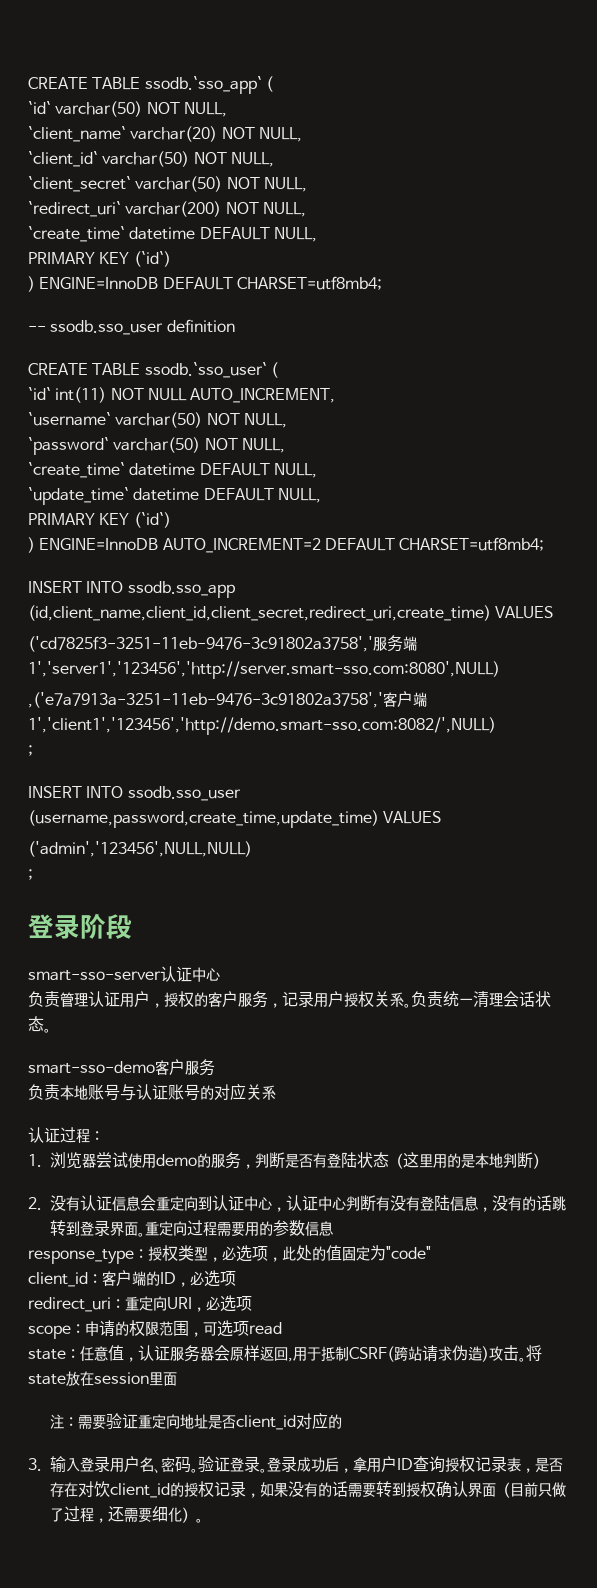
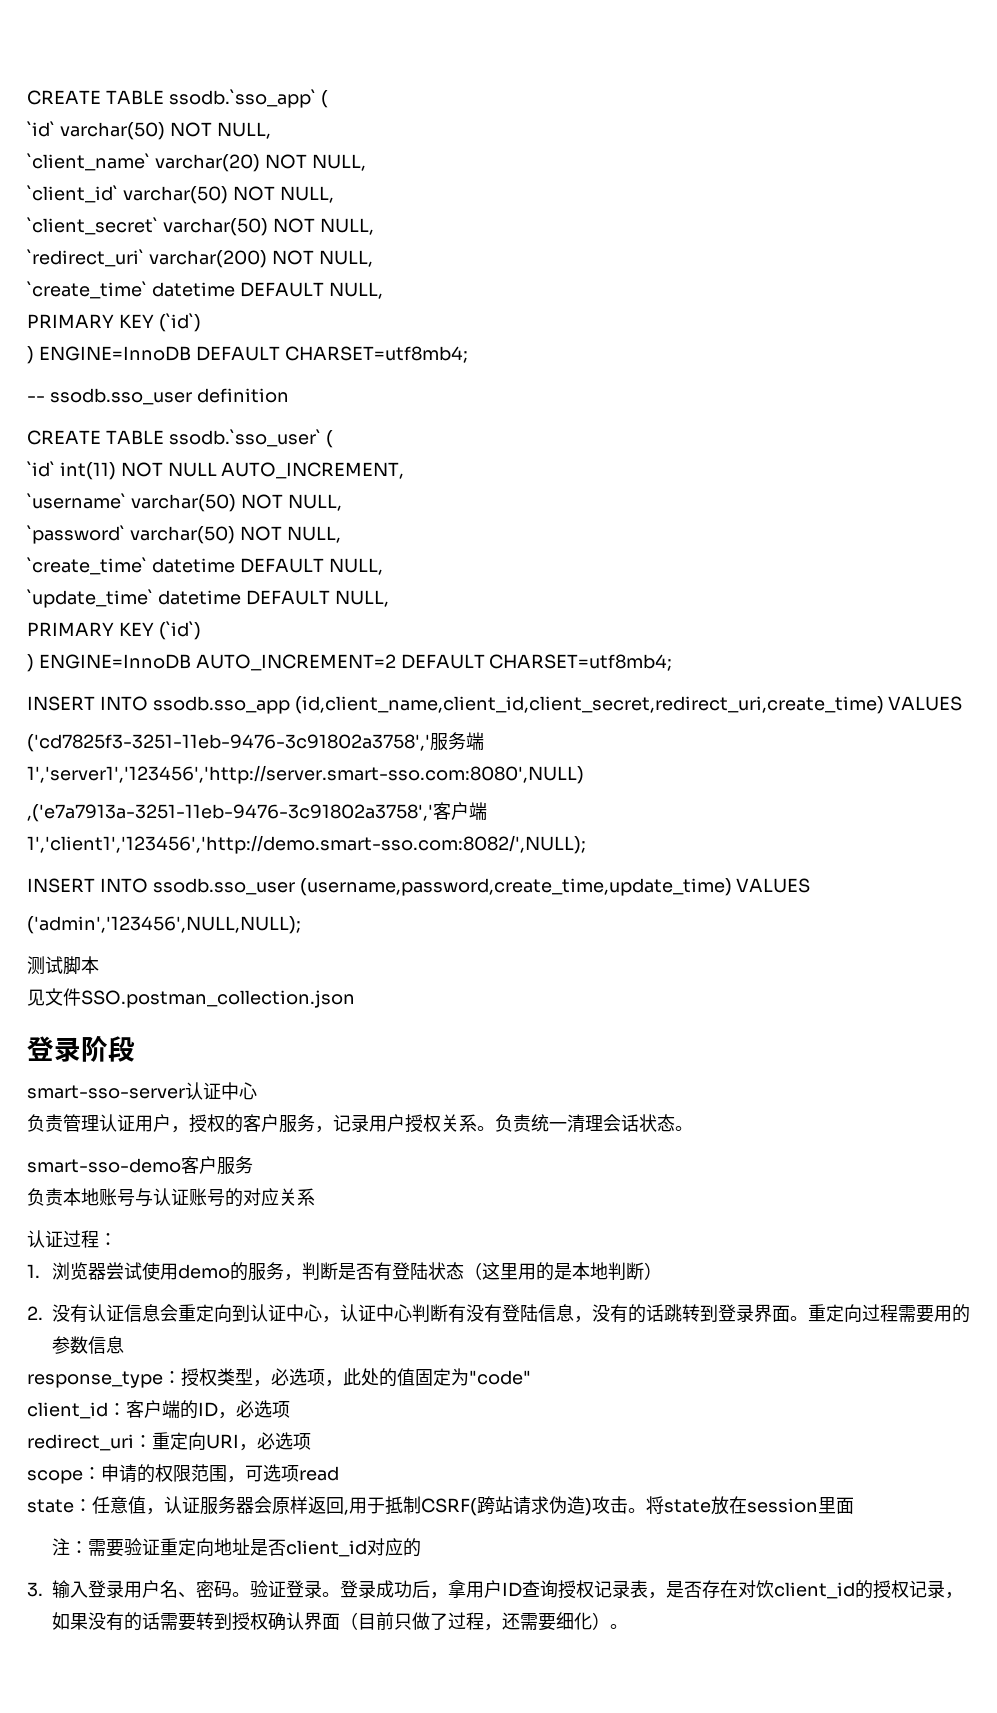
- ,('e7a7913a-3251-11eb-9476-3c91802a3758','客户端1','client1','123456','http://demo.smart-sso.com:8082/',NULL)
- ;
+ ,('e7a7913a-3251-11eb-9476-3c91802a3758','客户端1','client1','123456','http://demo.smart-sso.com:8082/',NULL);
- ('admin','123456',NULL,NULL)
- ;
+ ('admin','123456',NULL,NULL);
+ 测试脚本
+ 见文件SSO.postman_collection.json

